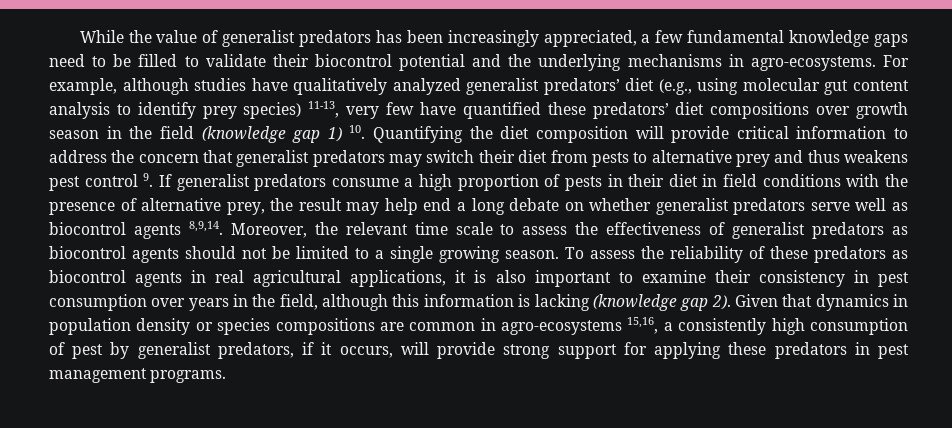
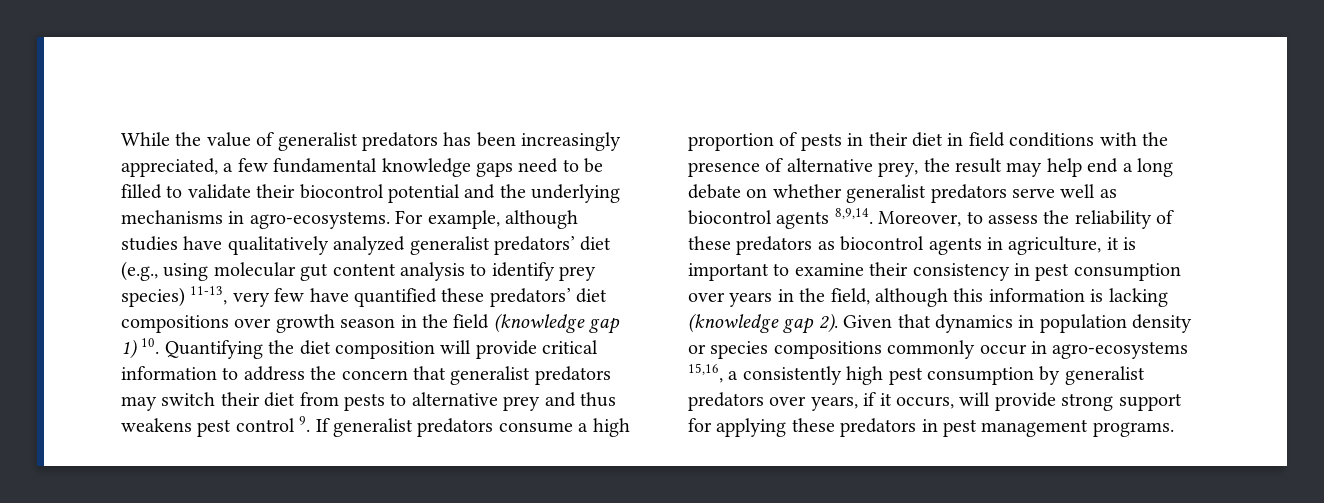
- Moreover, the relevant time scale to assess the effectiveness of generalist predators as biocontrol agents should not be limited to a single growing season. To assess the reliability of these predators as biocontrol agents in real agricultural applications, it is also important to examine their consistency in pest consumption over years in the field, although this information is lacking (knowledge gap 2).
+ Moreover, to assess the reliability of these predators as biocontrol agents in agriculture, it is important to examine their consistency in pest consumption over years in the field, although this information is lacking (knowledge gap 2).
- Given that dynamics in population density or species compositions are common in agro-ecosystems 15,16, a consistently high consumption of pest by generalist predators, if it occurs, will provide strong support for applying these predators in pest management programs.
+ Given that dynamics in population density or species compositions commonly occur in agro-ecosystems 15,16, a consistently high pest consumption by generalist predators over years, if it occurs, will provide strong support for applying these predators in pest management programs.

